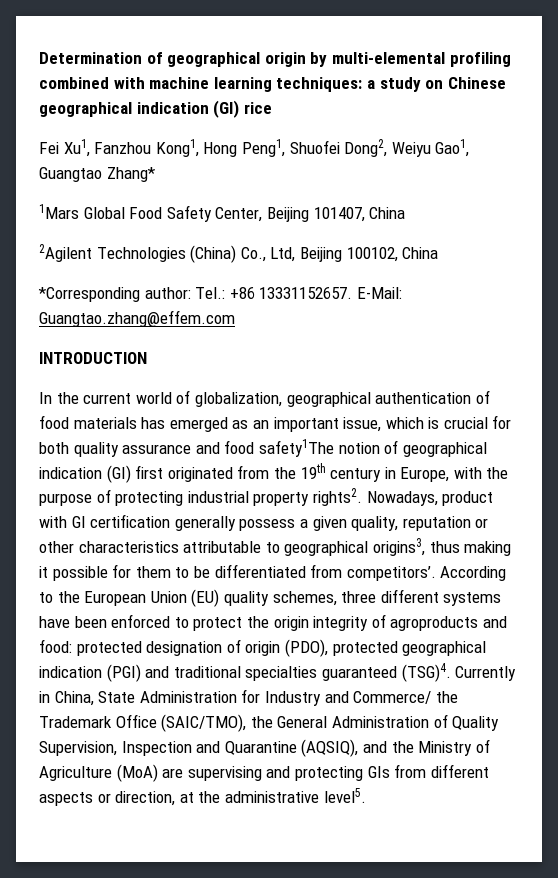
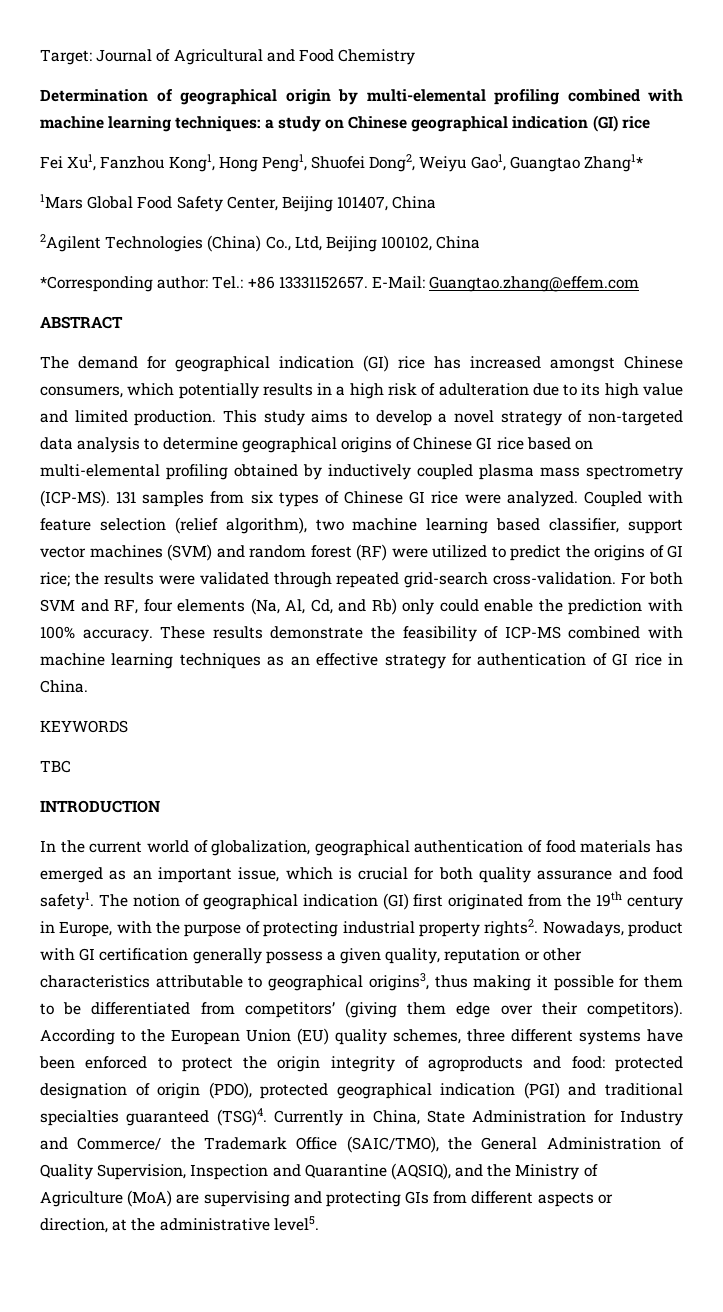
+ Target: Journal of Agricultural and Food Chemistry
- Fei Xu1, Fanzhou Kong1, Hong Peng1, Shuofei Dong2, Weiyu Gao1, Guangtao Zhang*
+ Fei Xu1, Fanzhou Kong1, Hong Peng1, Shuofei Dong2, Weiyu Gao1, Guangtao Zhang1*
+ ABSTRACT
+ The demand for geographical indication (GI) rice has increased amongst Chinese consumers, which potentially results in a high risk of adulteration due to its high value and limited production. This study aims to develop a novel strategy of non-targeted data analysis to determine geographical origins of Chinese GI rice based on multi-elemental profiling obtained by inductively coupled plasma mass spectrometry (ICP-MS). 131 samples from six types of Chinese GI rice were analyzed. Coupled with feature selection (relief algorithm), two machine learning based classifier, support vector machines (SVM) and random forest (RF) were utilized to predict the origins of GI rice; the results were validated through repeated grid-search cross-validation. For both SVM and RF, four elements (Na, Al, Cd, and Rb) only could enable the prediction with 100% accuracy. These results demonstrate the feasibility of ICP-MS combined with machine learning techniques as an effective strategy for authentication of GI rice in China.
+ KEYWORDS
+ TBC
- In the current world of globalization, geographical authentication of food materials has emerged as an important issue, which is crucial for both quality assurance and food safety1The notion of geographical indication (GI) first originated from the 19th century in Europe, with the purpose of protecting industrial property rights2.
+ In the current world of globalization, geographical authentication of food materials has emerged as an important issue, which is crucial for both quality assurance and food safety1. The notion of geographical indication (GI) first originated from the 19th century in Europe, with the purpose of protecting industrial property rights2.
- Nowadays, product with GI certification generally possess a given quality, reputation or other characteristics attributable to geographical origins3, thus making it possible for them to be differentiated from competitors’.
+ Nowadays, product with GI certification generally possess a given quality, reputation or other characteristics attributable to geographical origins3, thus making it possible for them to be differentiated from competitors’ (giving them edge over their competitors).

